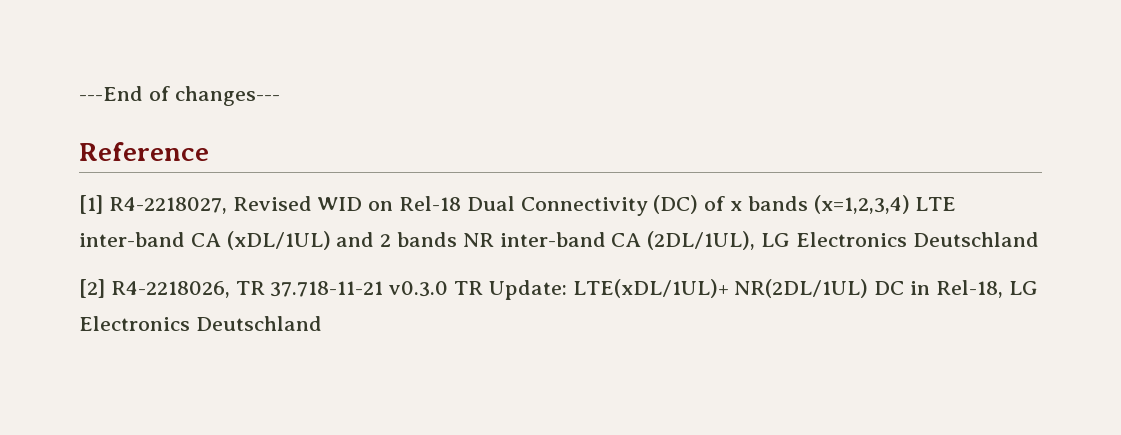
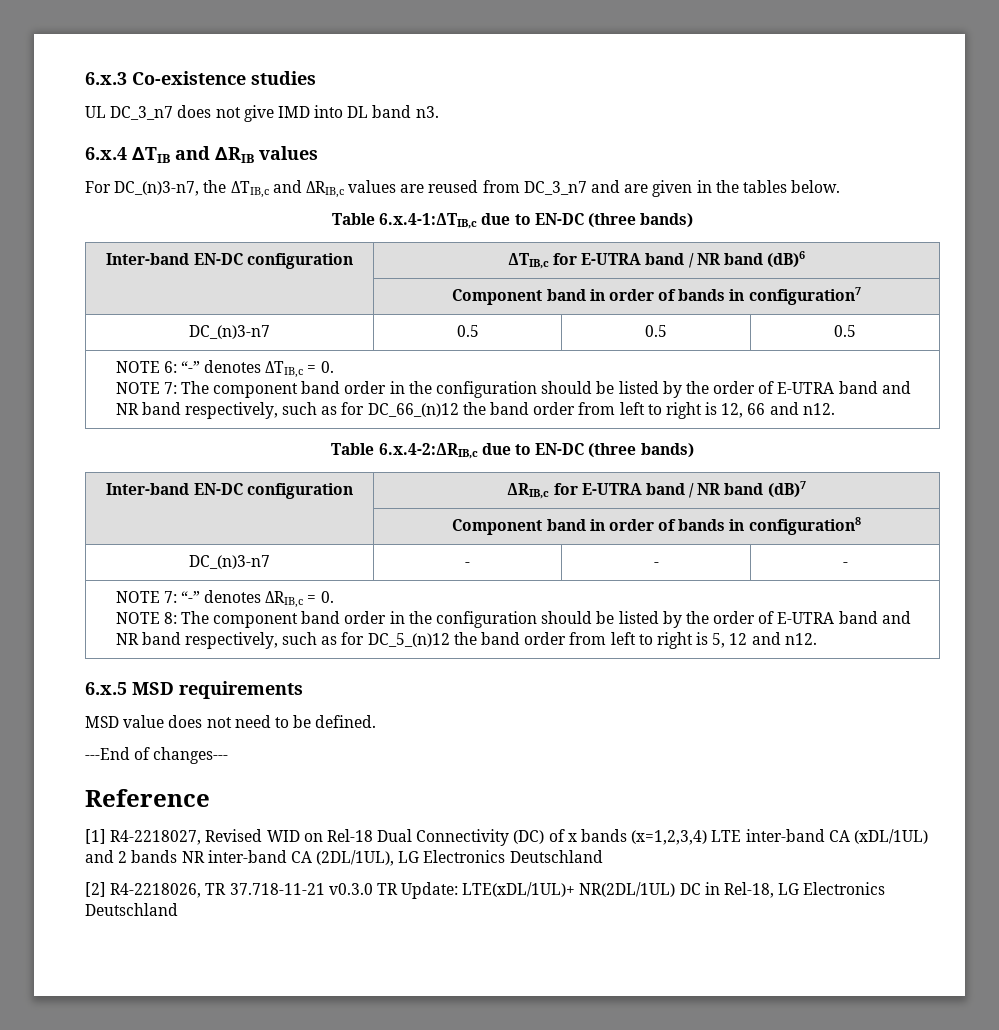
+ 6.x.3 Co-existence studies
+ UL DC_3_n7 does not give IMD into DL band n3.
+ 6.x.4 ∆TIB and ∆RIB values
+ For DC_(n)3-n7, the ΔTIB,c and ΔRIB,c values are reused from DC_3_n7 and are given in the tables below.
+ Table 6.x.4-1:ΔTIB,c due to EN-DC (three bands)
+ Inter-band EN-DC configuration | ΔTIB,c for E-UTRA band / NR band (dB)6
+ | Component band in order of bands in configuration7
+ DC_(n)3-n7 | 0.5 | 0.5 | 0.5
+ NOTE 6: “-” denotes ΔTIB,c = 0.
+ NOTE 7: The component band order in the configuration should be listed by the order of E-UTRA band and NR band respectively, such as for DC_66_(n)12 the band order from left to right is 12, 66 and n12.
+ Table 6.x.4-2:ΔRIB,c due to EN-DC (three bands)
+ Inter-band EN-DC configuration | ΔRIB,c for E-UTRA band / NR band (dB)7
+ | Component band in order of bands in configuration8
+ DC_(n)3-n7 | - | - | -
+ NOTE 7: “-” denotes ΔRIB,c = 0.
+ NOTE 8: The component band order in the configuration should be listed by the order of E-UTRA band and NR band respectively, such as for DC_5_(n)12 the band order from left to right is 5, 12 and n12.
+ 6.x.5 MSD requirements
+ MSD value does not need to be defined.

